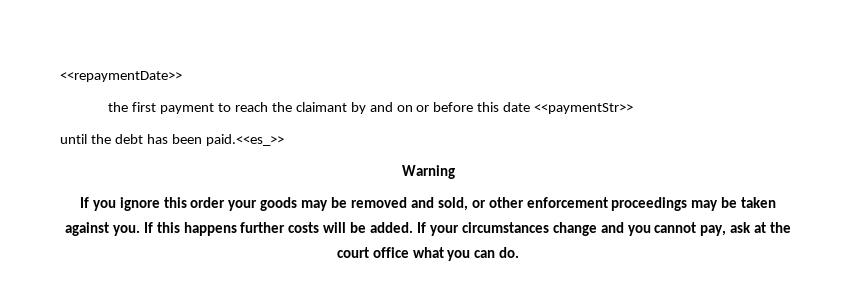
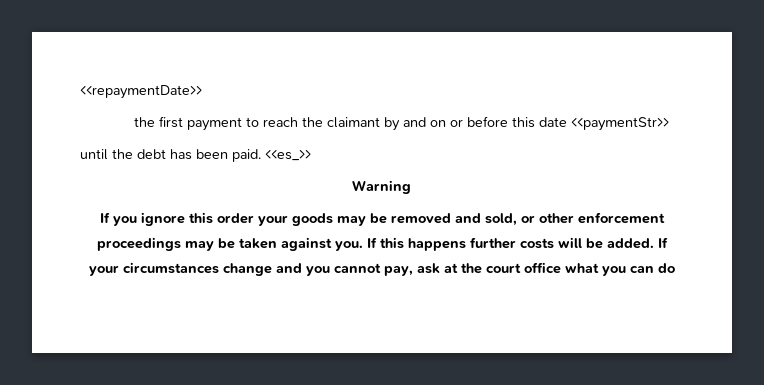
- until the debt has been paid.<<es_>>
+ until the debt has been paid. <<es_>>
- If your circumstances change and you cannot pay, ask at the court office what you can do.
+ If your circumstances change and you cannot pay, ask at the court office what you can do

